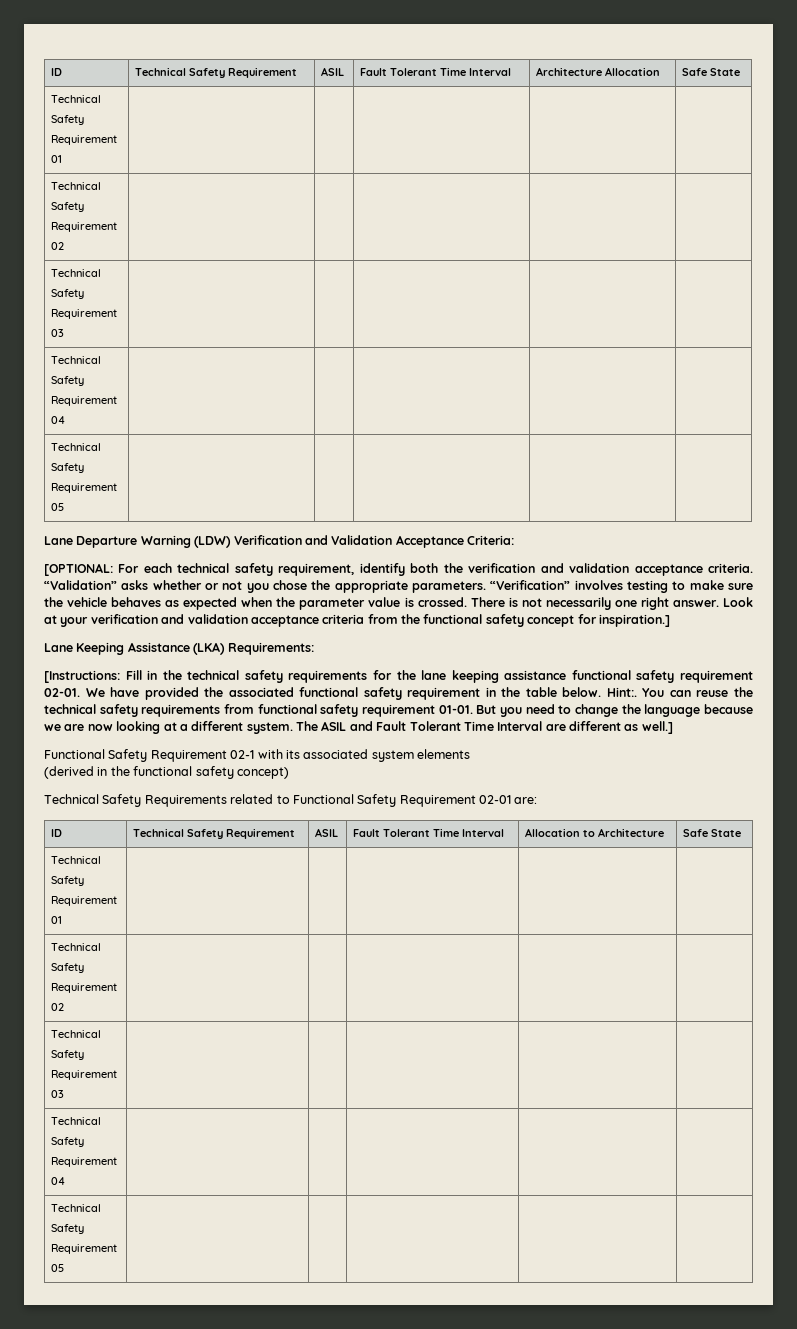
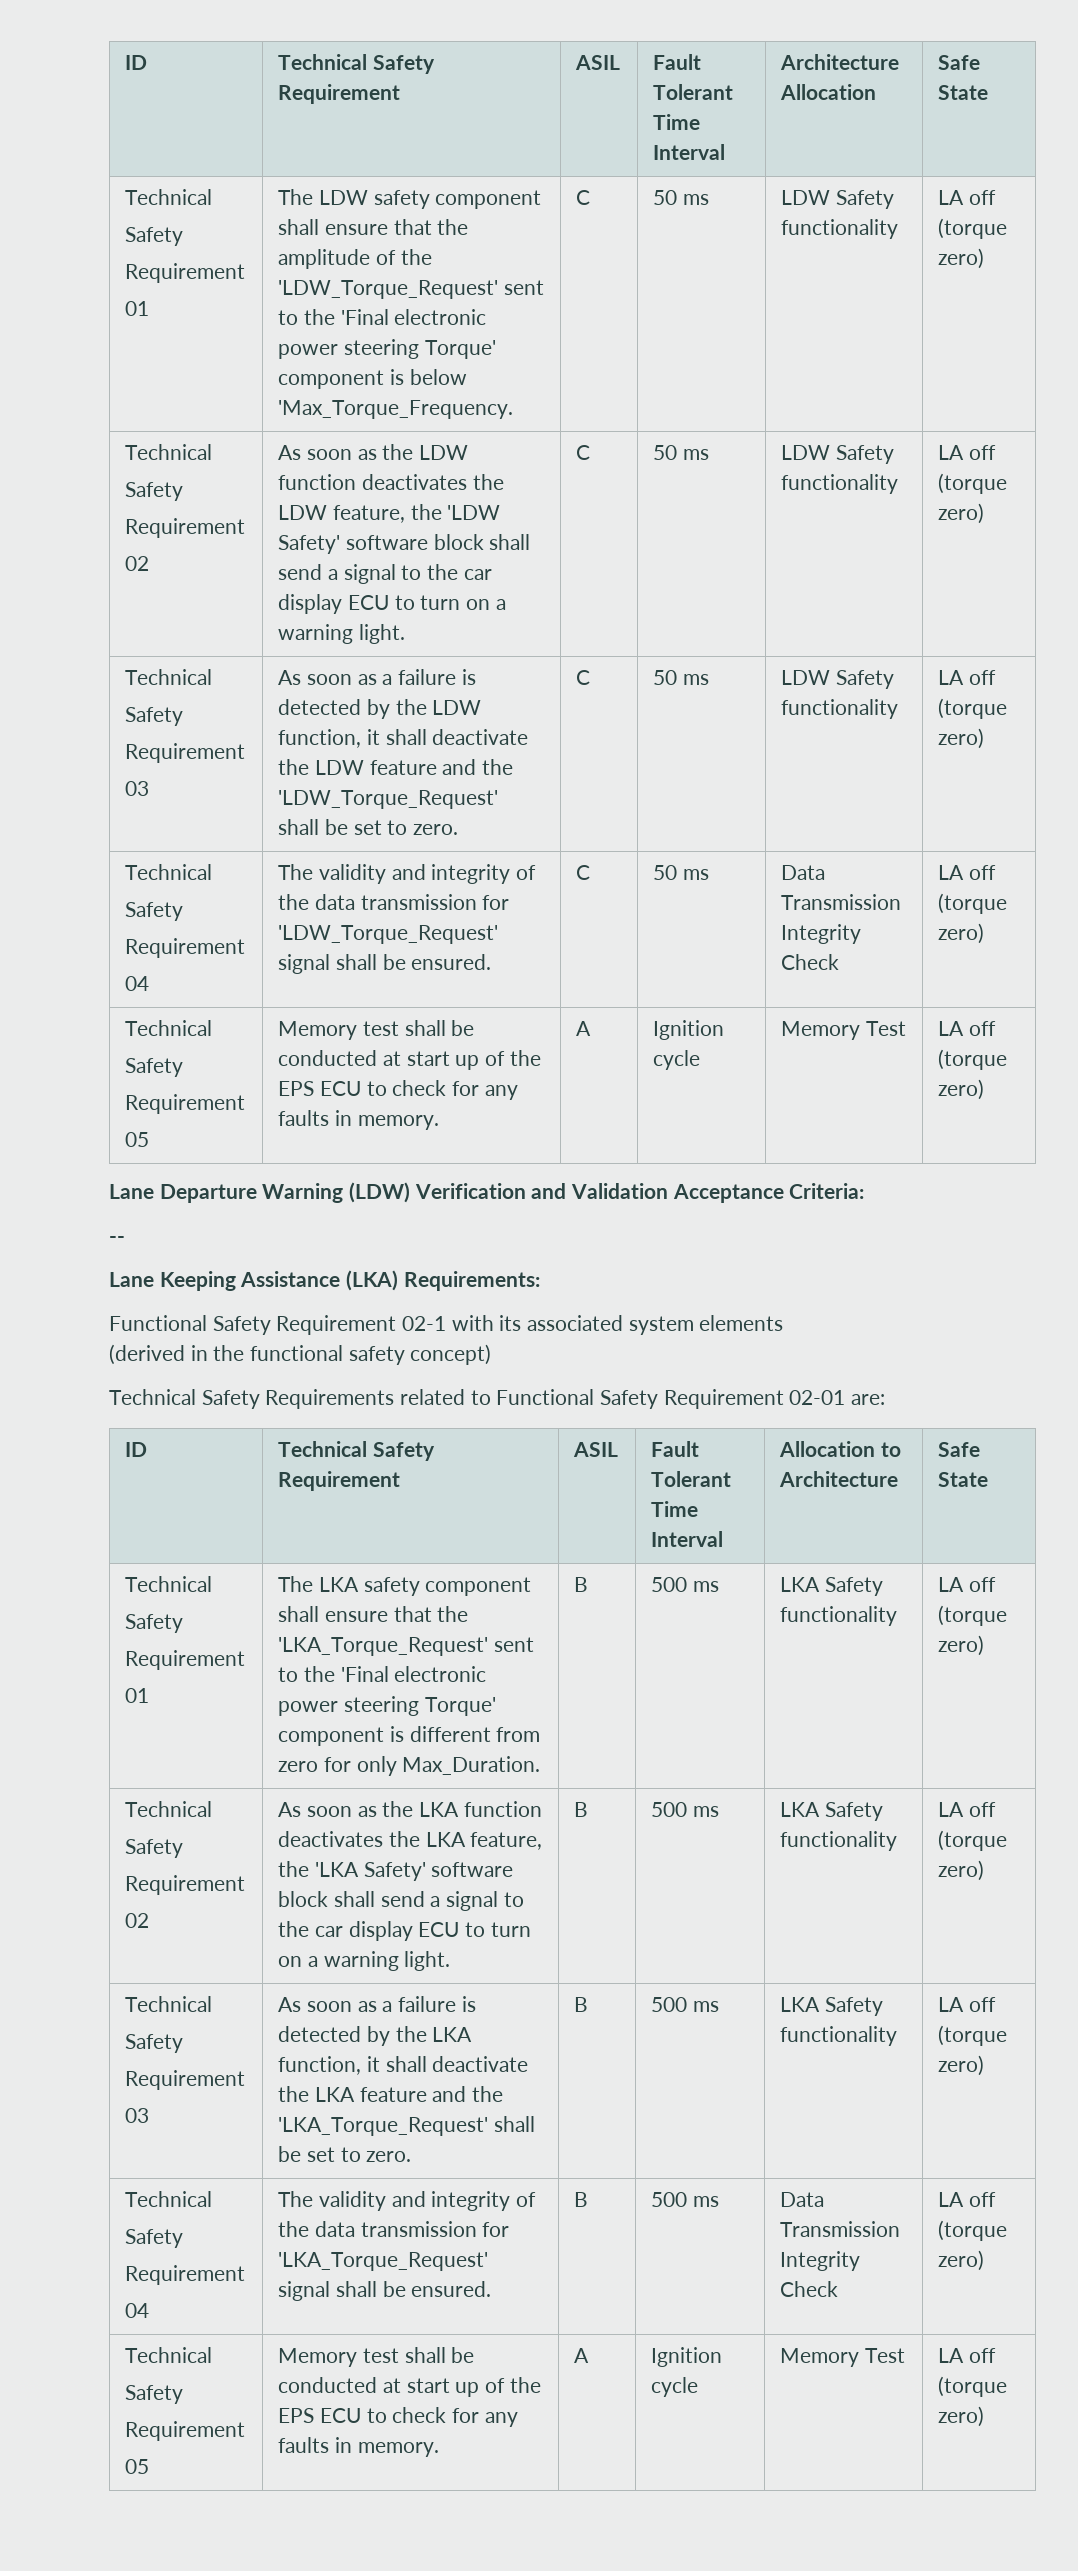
  ID | Technical Safety Requirement | ASIL | Fault Tolerant Time Interval | Architecture Allocation | Safe State
  Technical
  Safety
  Requirement
- 01 | | | | |
+ 01 | The LDW safety component shall ensure that the amplitude of the 'LDW_Torque_Request' sent to the 'Final electronic power steering Torque' component is below 'Max_Torque_Frequency. | C | 50 ms | LDW Safety functionality | LA off (torque zero)
  Technical
  Safety
  Requirement
- 02 | | | | |
+ 02 | As soon as the LDW function deactivates the LDW feature, the 'LDW Safety' software block shall send a signal to the car display ECU to turn on a warning light. | C | 50 ms | LDW Safety functionality | LA off (torque zero)
  Technical
  Safety
  Requirement
- 03 | | | | |
+ 03 | As soon as a failure is detected by the LDW function, it shall deactivate the LDW feature and the 'LDW_Torque_Request' shall be set to zero. | C | 50 ms | LDW Safety functionality | LA off (torque zero)
  Technical
  Safety
  Requirement
- 04 | | | | |
+ 04 | The validity and integrity of the data transmission for 'LDW_Torque_Request' signal shall be ensured. | C | 50 ms | Data Transmission Integrity Check | LA off (torque zero)
  Technical
  Safety
  Requirement
- 05 | | | | |
+ 05 | Memory test shall be conducted at start up of the EPS ECU to check for any faults in memory. | A | Ignition cycle | Memory Test | LA off (torque zero)
- [OPTIONAL: For each technical safety requirement, identify both the verification and validation acceptance criteria. “Validation” asks whether or not you chose the appropriate parameters. “Verification” involves testing to make sure the vehicle behaves as expected when the parameter value is crossed. There is not necessarily one right answer. Look at your verification and validation acceptance criteria from the functional safety concept for inspiration.]
+ --
- [Instructions: Fill in the technical safety requirements for the lane keeping assistance functional safety requirement 02-01. We have provided the associated functional safety requirement in the table below. Hint:. You can reuse the technical safety requirements from functional safety requirement 01-01. But you need to change the language because we are now looking at a different system. The ASIL and Fault Tolerant Time Interval are different as well.]
  ID | Technical Safety Requirement | ASIL | Fault Tolerant Time Interval | Allocation to Architecture | Safe State
  Technical
  Safety
  Requirement
- 01 | | | | |
+ 01 | The LKA safety component shall ensure that the 'LKA_Torque_Request' sent to the 'Final electronic power steering Torque' component is different from zero for only Max_Duration. | B | 500 ms | LKA Safety functionality | LA off (torque zero)
  Technical
  Safety
  Requirement
- 02 | | | | |
+ 02 | As soon as the LKA function deactivates the LKA feature, the 'LKA Safety' software block shall send a signal to the car display ECU to turn on a warning light. | B | 500 ms | LKA Safety functionality | LA off (torque zero)
  Technical
  Safety
  Requirement
- 03 | | | | |
+ 03 | As soon as a failure is detected by the LKA function, it shall deactivate the LKA feature and the 'LKA_Torque_Request' shall be set to zero. | B | 500 ms | LKA Safety functionality | LA off (torque zero)
  Technical
  Safety
  Requirement
- 04 | | | | |
+ 04 | The validity and integrity of the data transmission for 'LKA_Torque_Request' signal shall be ensured. | B | 500 ms | Data Transmission Integrity Check | LA off (torque zero)
  Technical
  Safety
  Requirement
- 05 | | | | |
+ 05 | Memory test shall be conducted at start up of the EPS ECU to check for any faults in memory. | A | Ignition cycle | Memory Test | LA off (torque zero)

